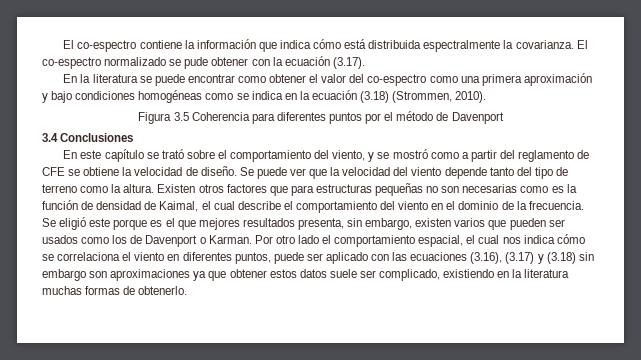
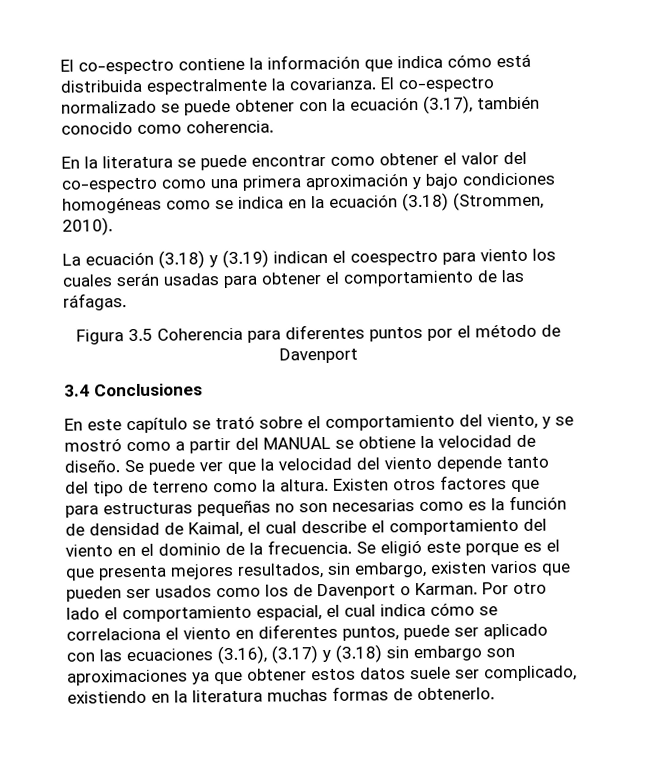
- El co-espectro normalizado se pude obtener con la ecuación (3.17).
+ El co-espectro normalizado se puede obtener con la ecuación (3.17), también conocido como coherencia.
+ La ecuación (3.18) y (3.19) indican el coespectro para viento los cuales serán usadas para obtener el comportamiento de las ráfagas.
- En este capítulo se trató sobre el comportamiento del viento, y se mostró como a partir del reglamento de CFE se obtiene la velocidad de diseño.
+ En este capítulo se trató sobre el comportamiento del viento, y se mostró como a partir del MANUAL se obtiene la velocidad de diseño.
- Se eligió este porque es el que mejores resultados presenta, sin embargo, existen varios que pueden ser usados como los de Davenport o Karman.
+ Se eligió este porque es el que presenta mejores resultados, sin embargo, existen varios que pueden ser usados como los de Davenport o Karman.
- Por otro lado el comportamiento espacial, el cual nos indica cómo se correlaciona el viento en diferentes puntos, puede ser aplicado con las ecuaciones (3.16), (3.17) y (3.18) sin embargo son aproximaciones ya que obtener estos datos suele ser complicado, existiendo en la literatura muchas formas de obtenerlo.
+ Por otro lado el comportamiento espacial, el cual indica cómo se correlaciona el viento en diferentes puntos, puede ser aplicado con las ecuaciones (3.16), (3.17) y (3.18) sin embargo son aproximaciones ya que obtener estos datos suele ser complicado, existiendo en la literatura muchas formas de obtenerlo.

